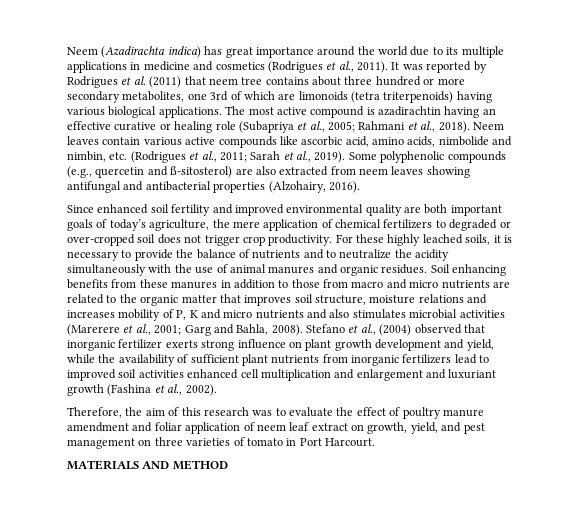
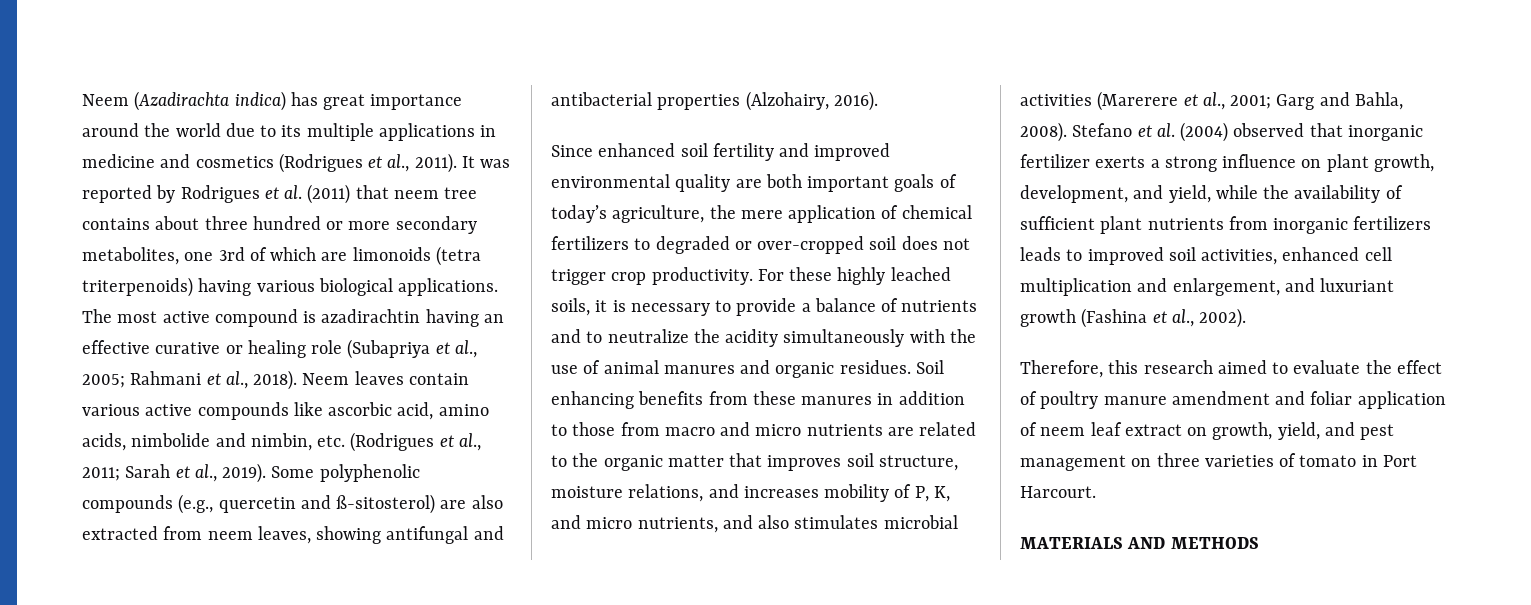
- Some polyphenolic compounds (e.g., quercetin and ß-sitosterol) are also extracted from neem leaves showing antifungal and antibacterial properties (Alzohairy, 2016).
+ Some polyphenolic compounds (e.g., quercetin and ß-sitosterol) are also extracted from neem leaves, showing antifungal and antibacterial properties (Alzohairy, 2016).
- For these highly leached soils, it is necessary to provide the balance of nutrients and to neutralize the acidity simultaneously with the use of animal manures and organic residues.
+ For these highly leached soils, it is necessary to provide a balance of nutrients and to neutralize the acidity simultaneously with the use of animal manures and organic residues.
- Soil enhancing benefits from these manures in addition to those from macro and micro nutrients are related to the organic matter that improves soil structure, moisture relations and increases mobility of P, K and micro nutrients and also stimulates microbial activities (Marerere et al., 2001; Garg and Bahla, 2008).
+ Soil enhancing benefits from these manures in addition to those from macro and micro nutrients are related to the organic matter that improves soil structure, moisture relations, and increases mobility of P, K, and micro nutrients, and also stimulates microbial activities (Marerere et al., 2001; Garg and Bahla, 2008).
- Stefano et al., (2004) observed that inorganic fertilizer exerts strong influence on plant growth development and yield, while the availability of sufficient plant nutrients from inorganic fertilizers lead to improved soil activities enhanced cell multiplication and enlargement and luxuriant growth (Fashina et al., 2002).
+ Stefano et al. (2004) observed that inorganic fertilizer exerts a strong influence on plant growth, development, and yield, while the availability of sufficient plant nutrients from inorganic fertilizers leads to improved soil activities, enhanced cell multiplication and enlargement, and luxuriant growth (Fashina et al., 2002).
- Therefore, the aim of this research was to evaluate the effect of poultry manure amendment and foliar application of neem leaf extract on growth, yield, and pest management on three varieties of tomato in Port Harcourt.
+ Therefore, this research aimed to evaluate the effect of poultry manure amendment and foliar application of neem leaf extract on growth, yield, and pest management on three varieties of tomato in Port Harcourt.
- MATERIALS AND METHOD
+ MATERIALS AND METHODS

